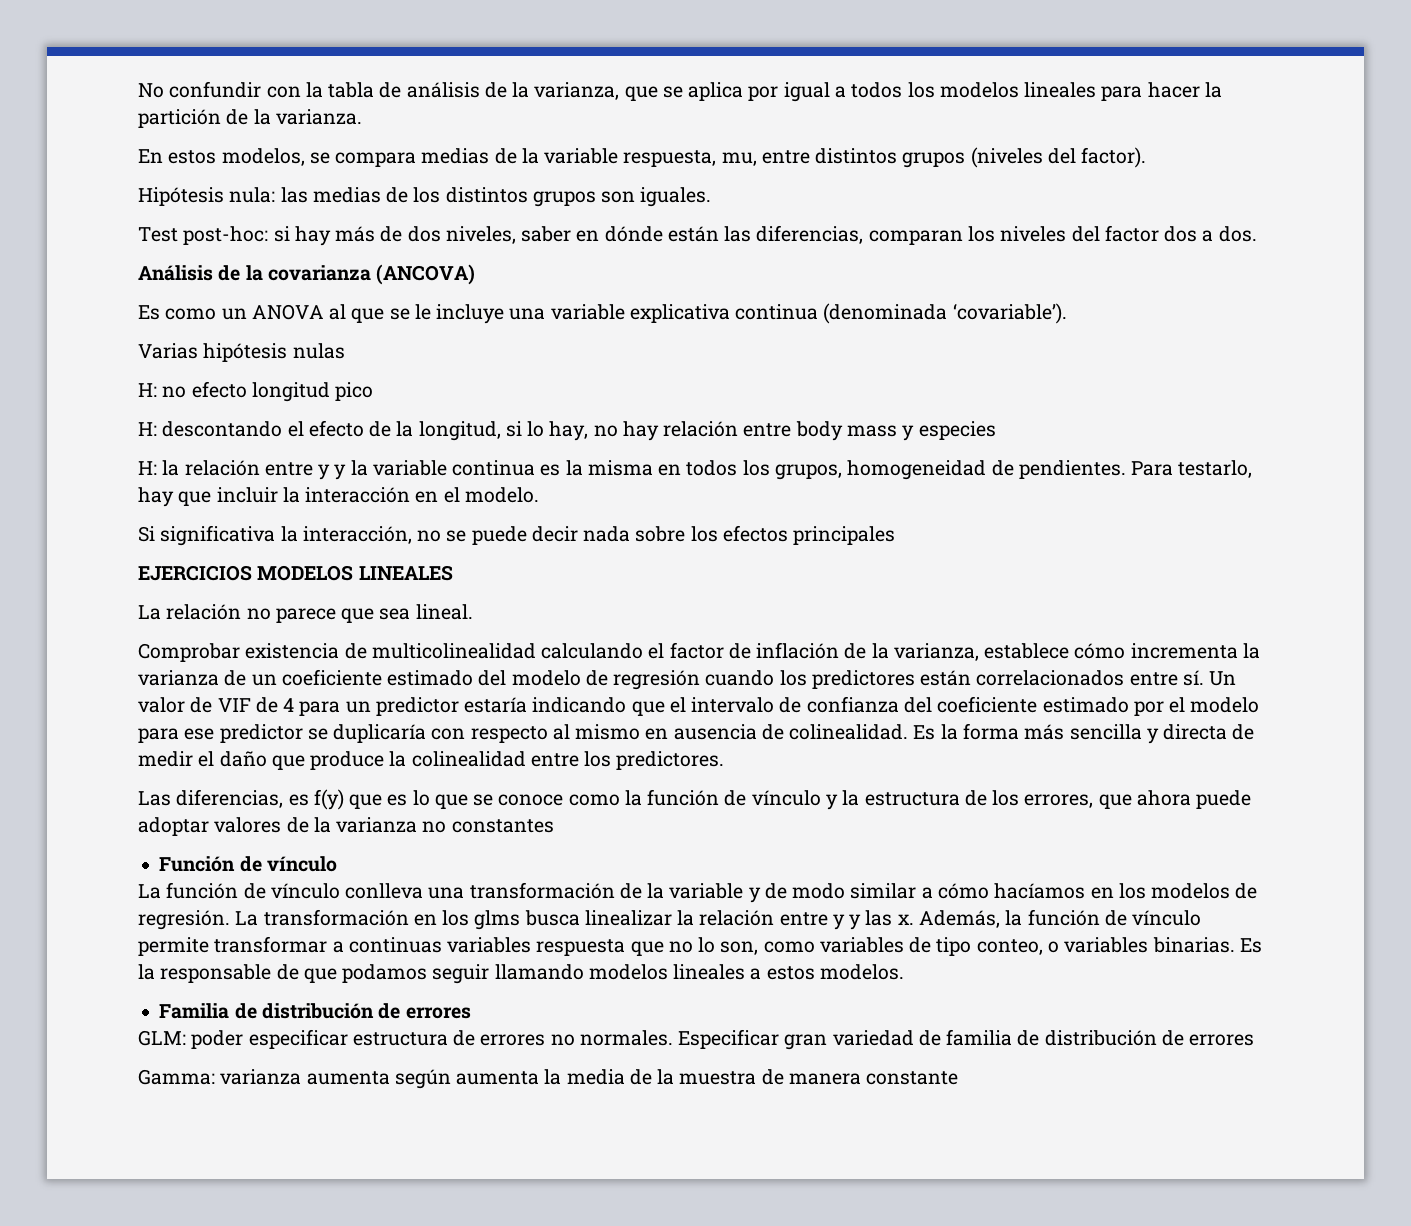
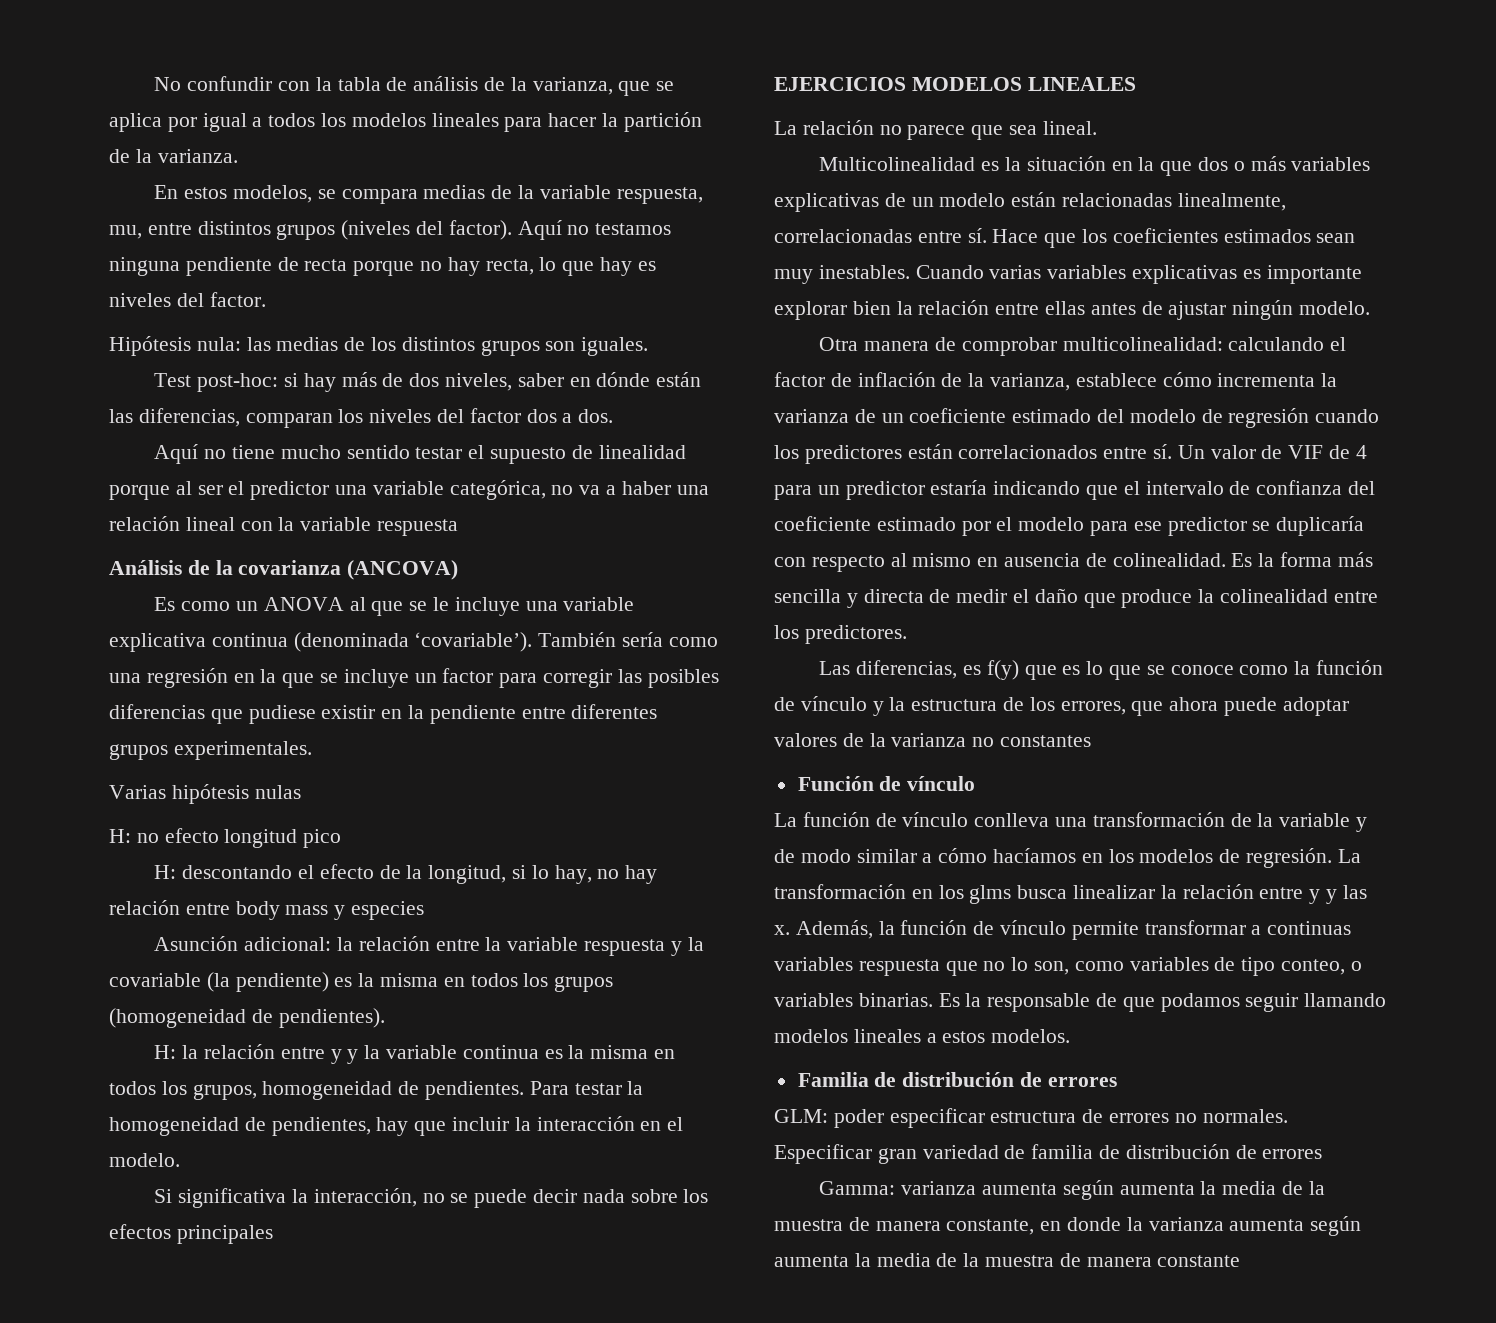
+ Aquí no testamos ninguna pendiente de recta porque no hay recta, lo que hay es niveles del factor.
+ Aquí no tiene mucho sentido testar el supuesto de linealidad porque al ser el predictor una variable categórica, no va a haber una relación lineal con la variable respuesta
+ También sería como una regresión en la que se incluye un factor para corregir las posibles diferencias que pudiese existir en la pendiente entre diferentes grupos experimentales.
+ Asunción adicional: la relación entre la variable respuesta y la covariable (la pendiente) es la misma en todos los grupos (homogeneidad de pendientes).
- Para testarlo, hay que incluir la interacción en el modelo.
+ Para testar la homogeneidad de pendientes, hay que incluir la interacción en el modelo.
- Comprobar existencia de multicolinealidad calculando el factor de inflación de la varianza, establece cómo incrementa la varianza de un coeficiente estimado del modelo de regresión cuando los predictores están correlacionados entre sí.
+ Multicolinealidad es la situación en la que dos o más variables explicativas de un modelo están relacionadas linealmente, correlacionadas entre sí. Hace que los coeficientes estimados sean muy inestables. Cuando varias variables explicativas es importante explorar bien la relación entre ellas antes de ajustar ningún modelo.
+ Otra manera de comprobar multicolinealidad: calculando el factor de inflación de la varianza, establece cómo incrementa la varianza de un coeficiente estimado del modelo de regresión cuando los predictores están correlacionados entre sí.
- Gamma: varianza aumenta según aumenta la media de la muestra de manera constante
+ Gamma: varianza aumenta según aumenta la media de la muestra de manera constante, en donde la varianza aumenta según aumenta la media de la muestra de manera constante

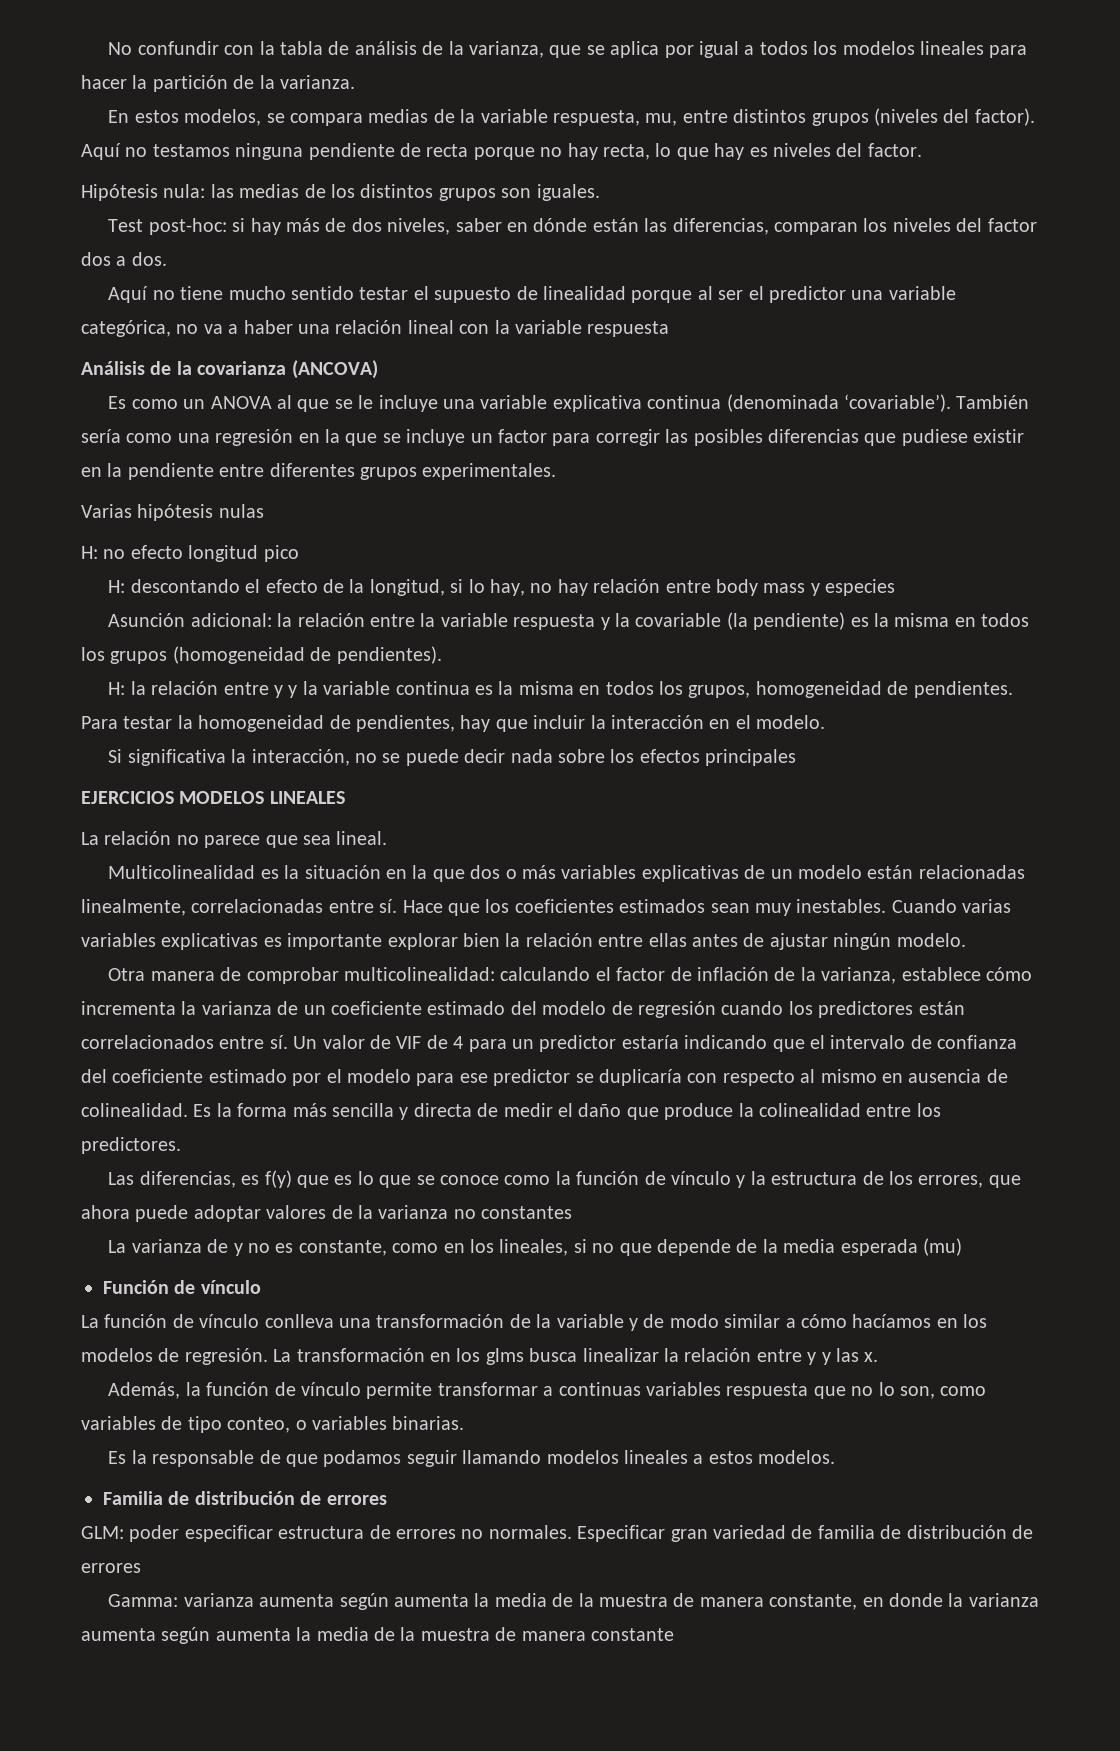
+ La varianza de y no es constante, como en los lineales, si no que depende de la media esperada (mu)
- La transformación en los glms busca linealizar la relación entre y y las x. Además, la función de vínculo permite transformar a continuas variables respuesta que no lo son, como variables de tipo conteo, o variables binarias. Es la responsable de que podamos seguir llamando modelos lineales a estos modelos.
+ La transformación en los glms busca linealizar la relación entre y y las x.
+ Además, la función de vínculo permite transformar a continuas variables respuesta que no lo son, como variables de tipo conteo, o variables binarias.
+ Es la responsable de que podamos seguir llamando modelos lineales a estos modelos.

